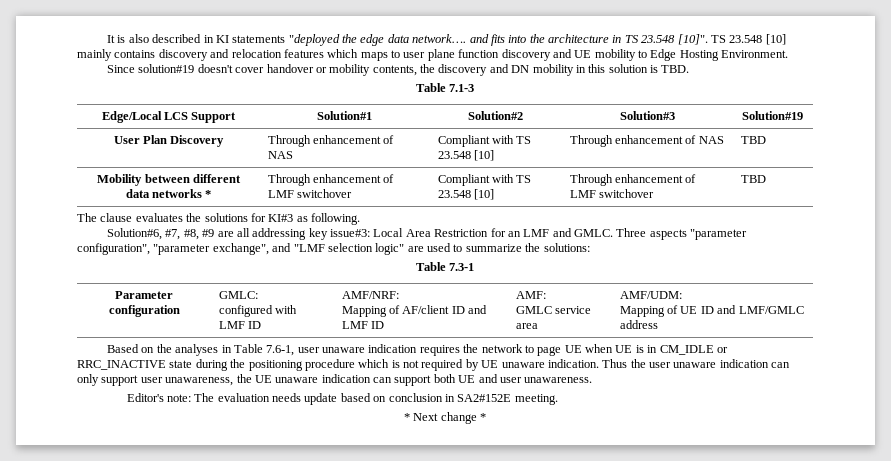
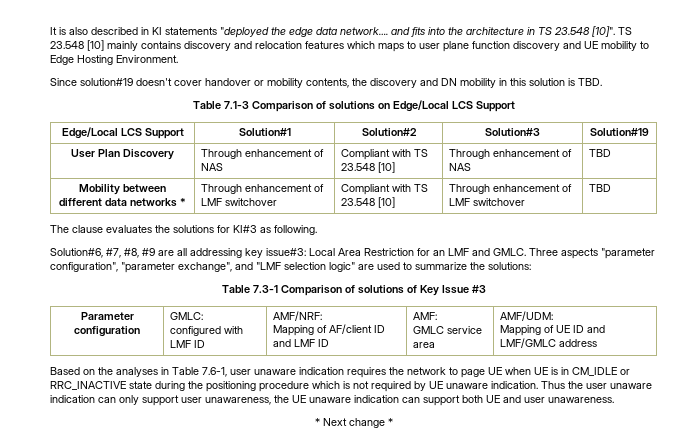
- Table 7.1-3
+ Table 7.1-3 Comparison of solutions on Edge/Local LCS Support
- Table 7.3-1
+ Table 7.3-1 Comparison of solutions of Key Issue #3
- Editor's note: The evaluation needs update based on conclusion in SA2#152E meeting.

